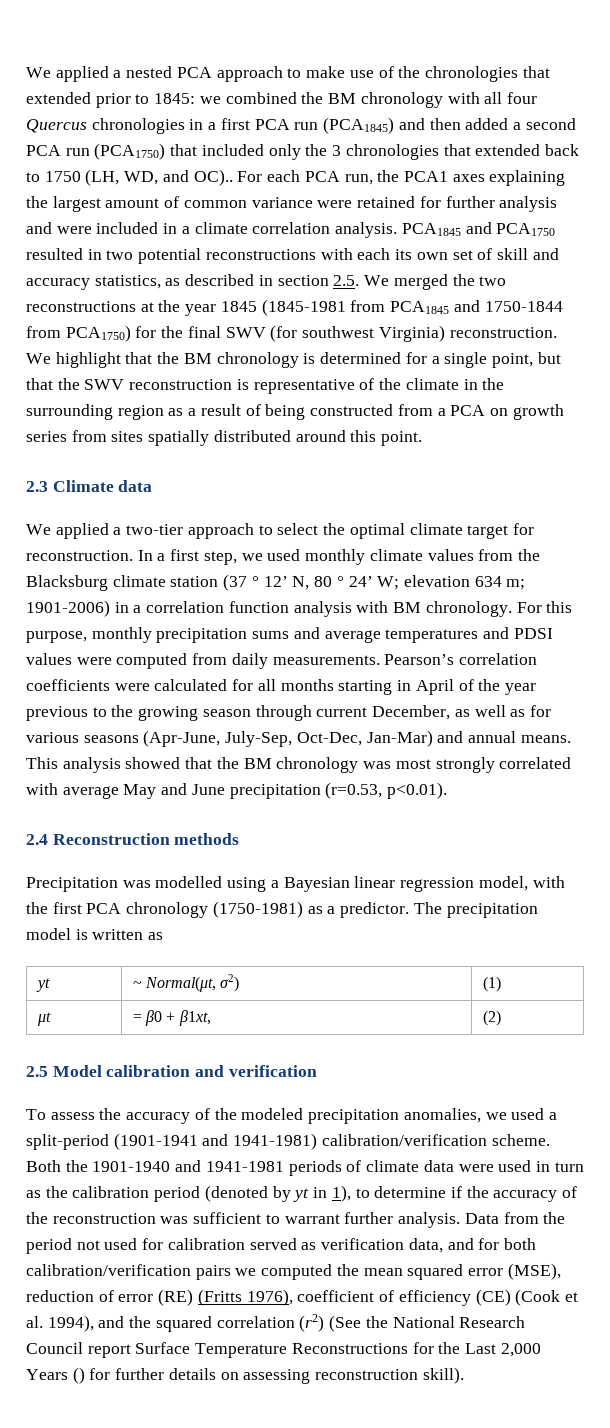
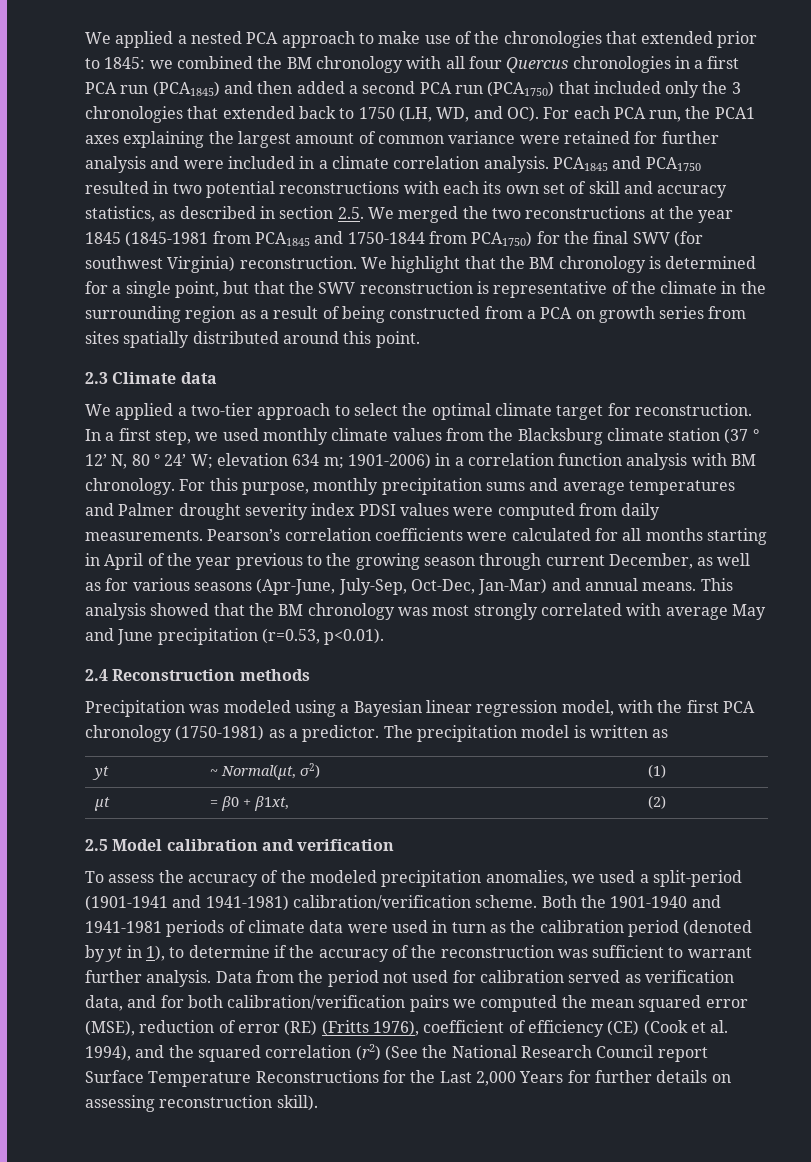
- we combined the BM chronology with all four Quercus chronologies in a first PCA run (PCA1845) and then added a second PCA run (PCA1750) that included only the 3 chronologies that extended back to 1750 (LH, WD, and OC).. For each PCA run, the PCA1 axes explaining the largest amount of common variance were retained for further analysis and were included in a climate correlation analysis.
+ we combined the BM chronology with all four Quercus chronologies in a first PCA run (PCA1845) and then added a second PCA run (PCA1750) that included only the 3 chronologies that extended back to 1750 (LH, WD, and OC). For each PCA run, the PCA1 axes explaining the largest amount of common variance were retained for further analysis and were included in a climate correlation analysis.
- For this purpose, monthly precipitation sums and average temperatures and PDSI values were computed from daily measurements.
+ For this purpose, monthly precipitation sums and average temperatures and Palmer drought severity index PDSI values were computed from daily measurements.
- Precipitation was modelled using a Bayesian linear regression model, with the first PCA chronology (1750-1981) as a predictor.
+ Precipitation was modeled using a Bayesian linear regression model, with the first PCA chronology (1750-1981) as a predictor.
- Data from the period not used for calibration served as verification data, and for both calibration/verification pairs we computed the mean squared error (MSE), reduction of error (RE) (Fritts 1976), coefficient of efficiency (CE) (Cook et al. 1994), and the squared correlation (r2) (See the National Research Council report Surface Temperature Reconstructions for the Last 2,000 Years () for further details on assessing reconstruction skill).
+ Data from the period not used for calibration served as verification data, and for both calibration/verification pairs we computed the mean squared error (MSE), reduction of error (RE) (Fritts 1976), coefficient of efficiency (CE) (Cook et al. 1994), and the squared correlation (r2) (See the National Research Council report Surface Temperature Reconstructions for the Last 2,000 Years for further details on assessing reconstruction skill).

